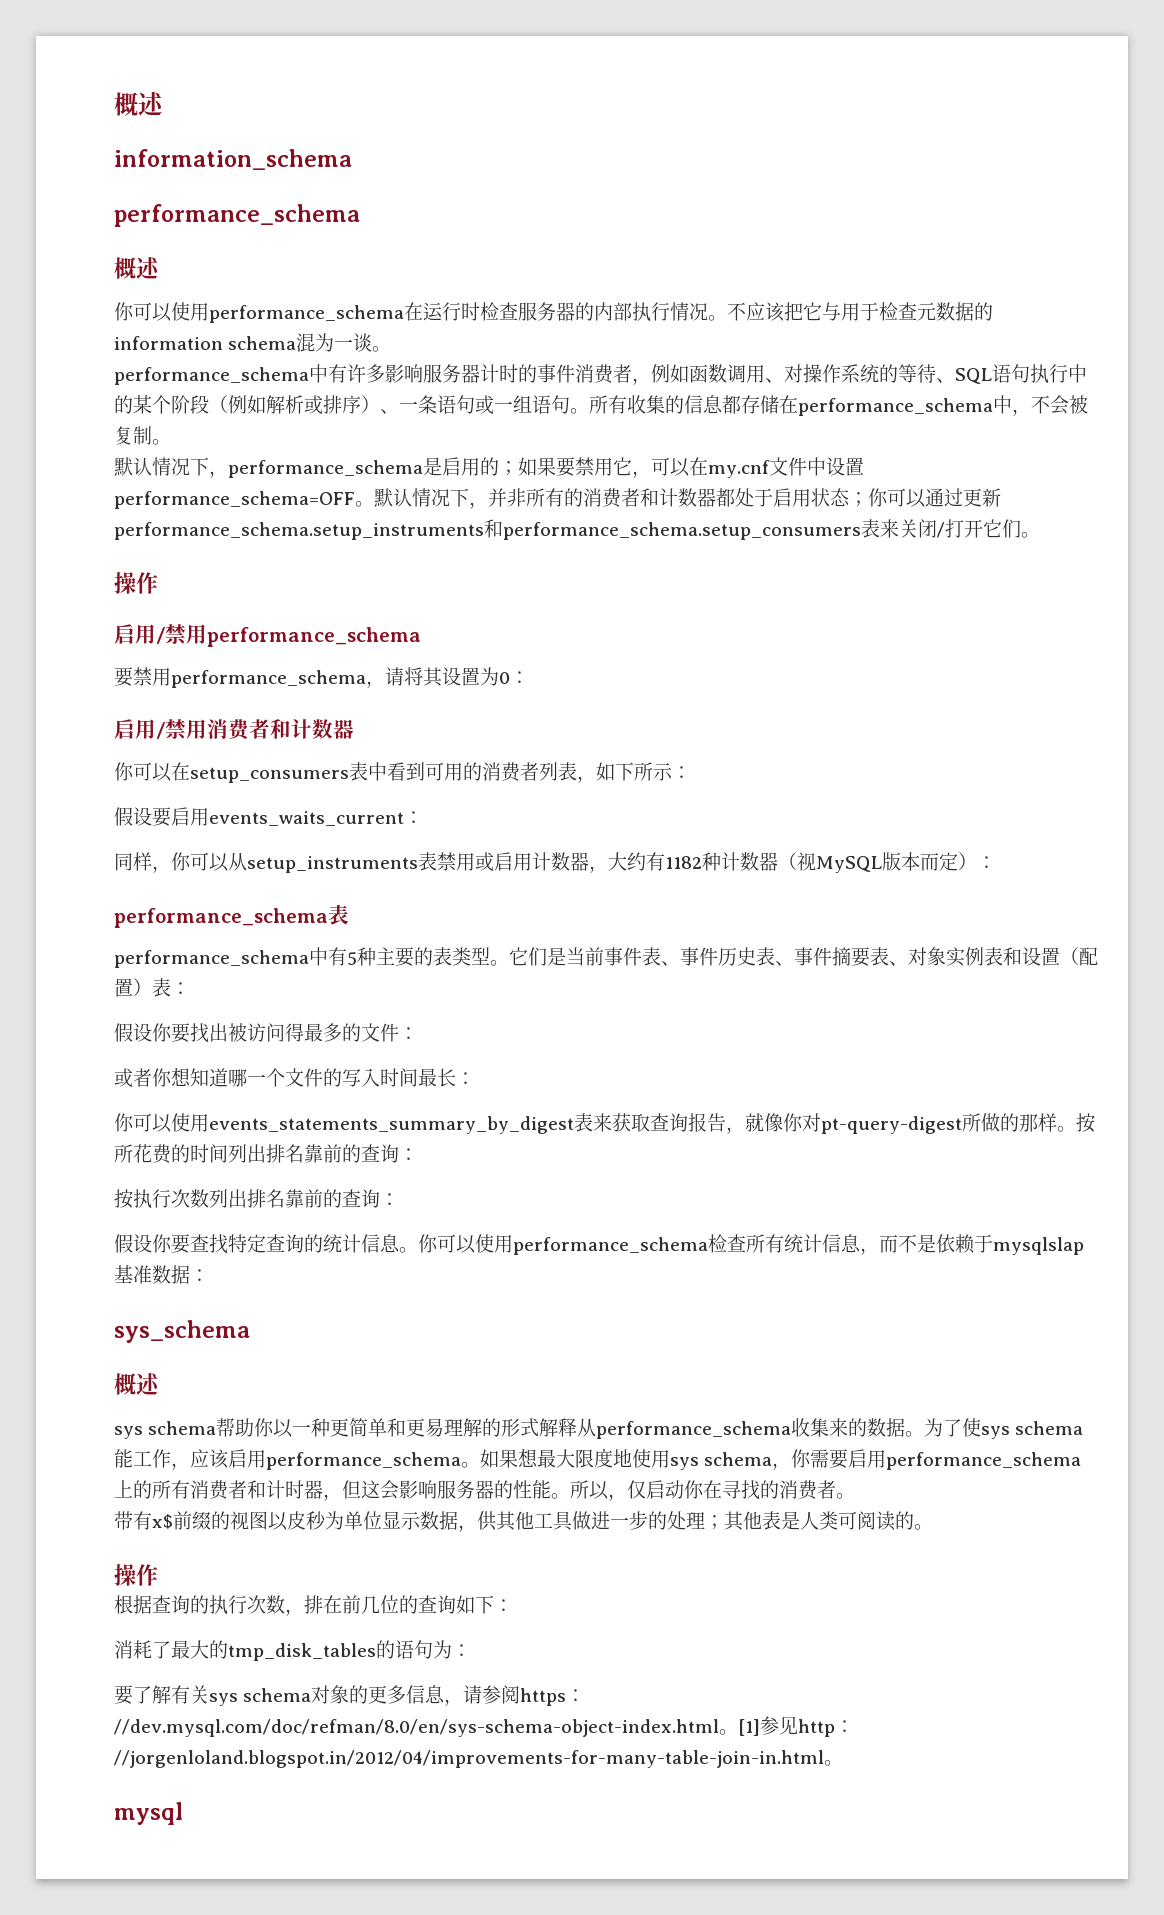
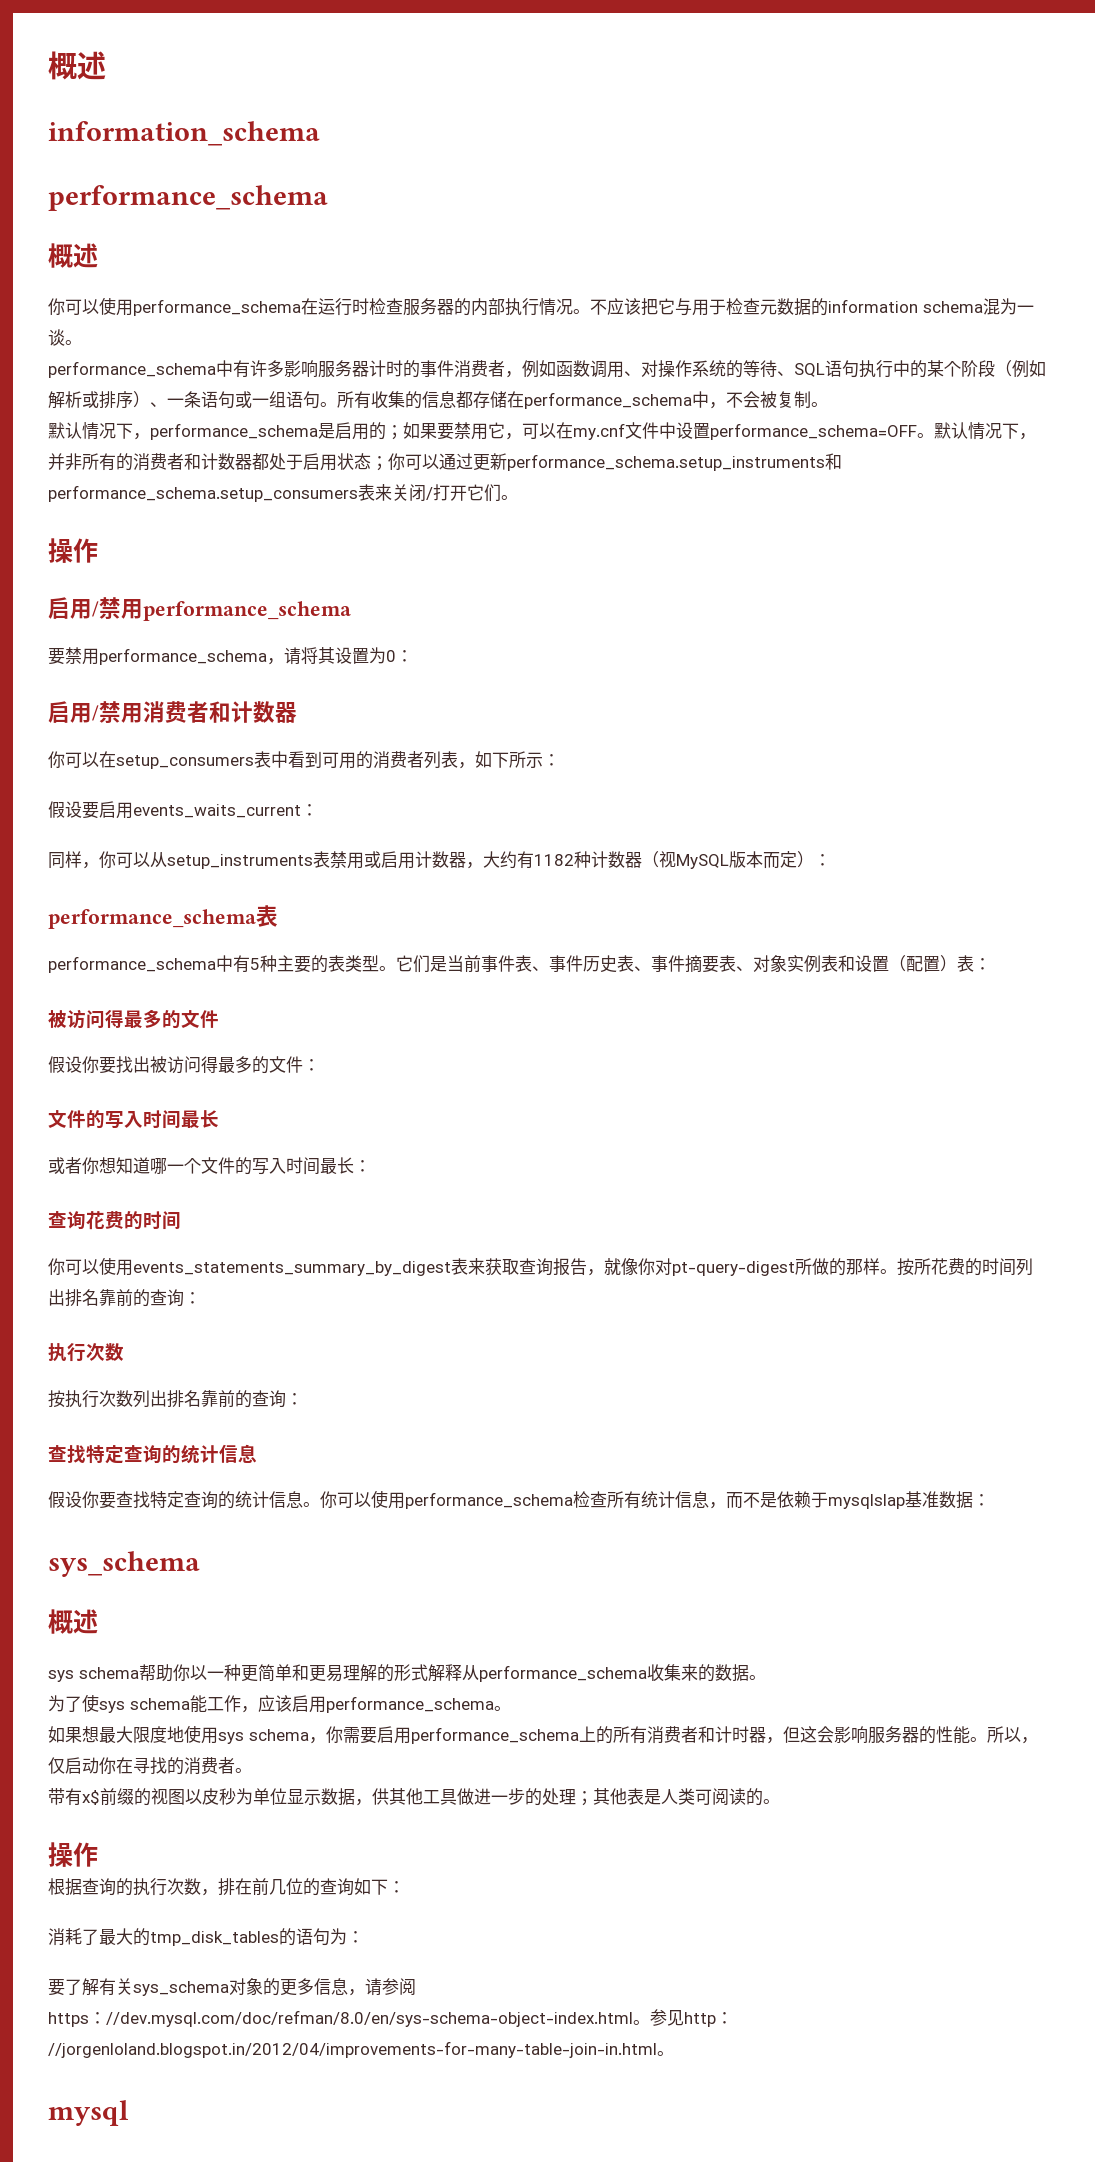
  它们是当前事件表、事件历史表、事件摘要表、对象实例表和设置（配置）表：
+ 被访问得最多的文件
  假设你要找出被访问得最多的文件：
+ 文件的写入时间最长
+ 查询花费的时间
  按所花费的时间列出排名靠前的查询：
+ 执行次数
  按执行次数列出排名靠前的查询：
+ 查找特定查询的统计信息
- sys schema帮助你以一种更简单和更易理解的形式解释从performance_schema收集来的数据。为了使sys schema能工作，应该启用performance_schema。如果想最大限度地使用sys schema，你需要启用performance_schema上的所有消费者和计时器，但这会影响服务器的性能。
+ sys schema帮助你以一种更简单和更易理解的形式解释从performance_schema收集来的数据。
+ 为了使sys schema能工作，应该启用performance_schema。
+ 如果想最大限度地使用sys schema，你需要启用performance_schema上的所有消费者和计时器，但这会影响服务器的性能。
- 要了解有关sys schema对象的更多信息，请参阅https：//dev.mysql.com/doc/refman/8.0/en/sys-schema-object-index.html。
+ 要了解有关sys_schema对象的更多信息，请参阅
+ https：//dev.mysql.com/doc/refman/8.0/en/sys-schema-object-index.html。
- [1]参见http：//jorgenloland.blogspot.in/2012/04/improvements-for-many-table-join-in.html。
+ 参见http：//jorgenloland.blogspot.in/2012/04/improvements-for-many-table-join-in.html。

